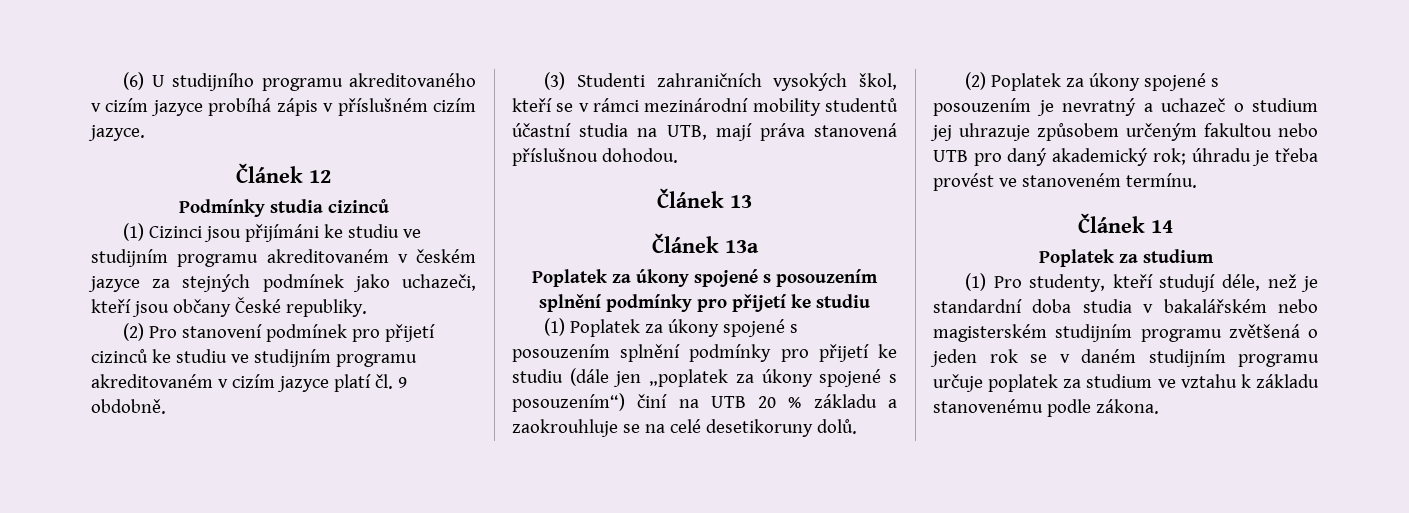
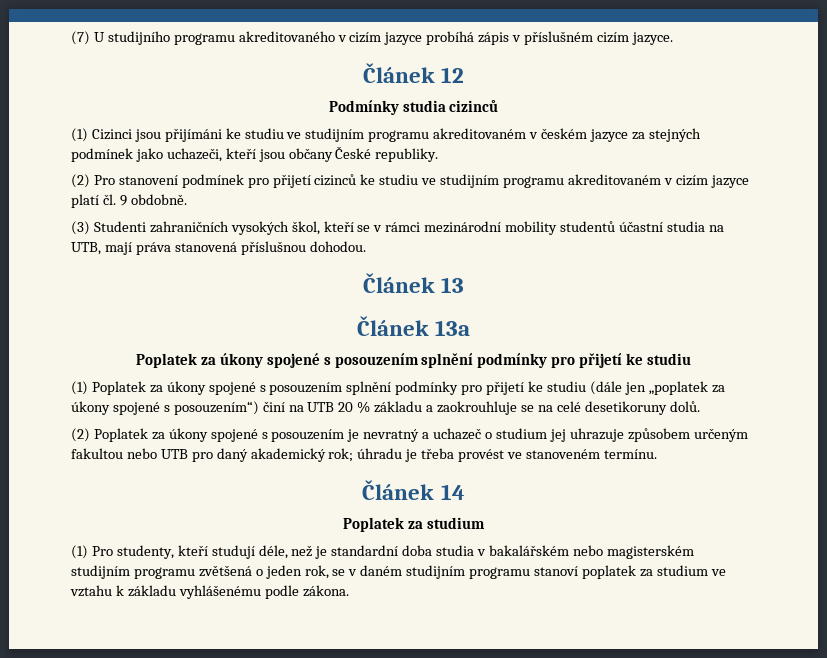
- (6) U studijního programu akreditovaného v cizím jazyce probíhá zápis v příslušném cizím jazyce.
+ (7) U studijního programu akreditovaného v cizím jazyce probíhá zápis v příslušném cizím jazyce.
- (1) Pro studenty, kteří studují déle, než je standardní doba studia v bakalářském nebo magisterském studijním programu zvětšená o jeden rok se v daném studijním programu určuje poplatek za studium ve vztahu k základu stanovenému podle zákona.
+ (1) Pro studenty, kteří studují déle, než je standardní doba studia v bakalářském nebo magisterském studijním programu zvětšená o jeden rok, se v daném studijním programu stanoví poplatek za studium ve vztahu k základu vyhlášenému podle zákona.

